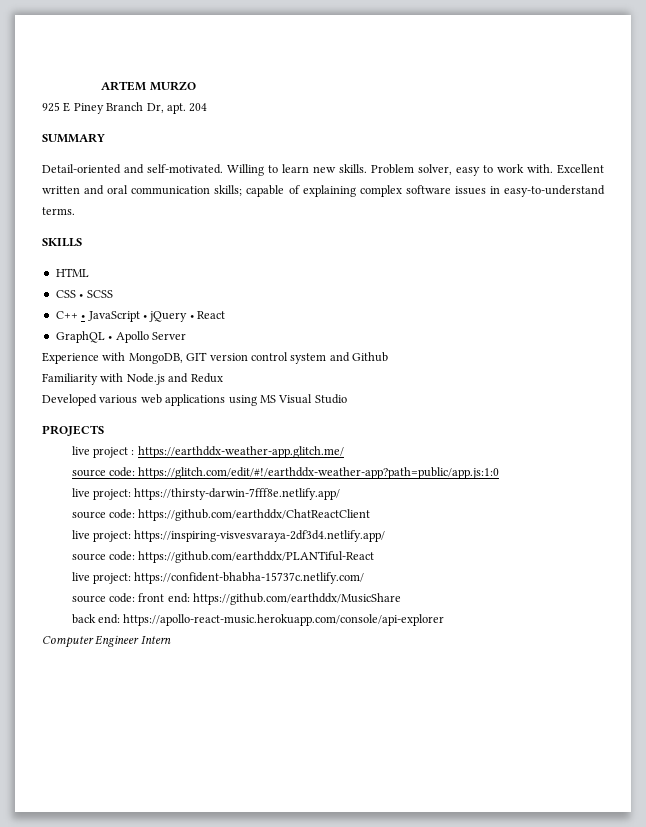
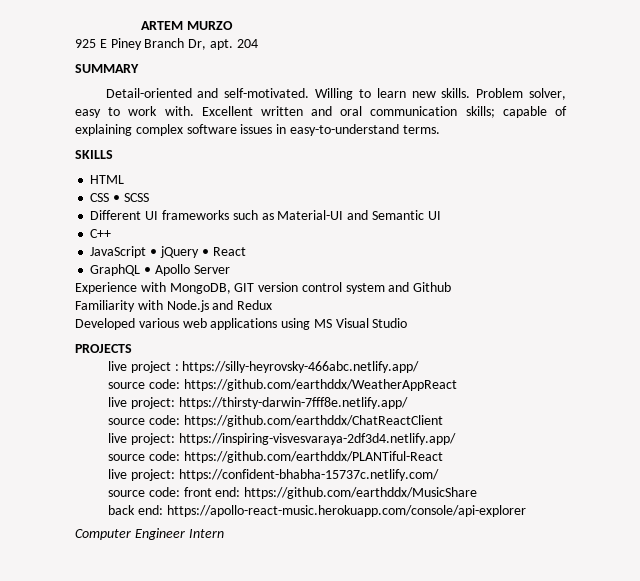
+ Different UI frameworks such as Material-UI and Semantic UI
- C++ • JavaScript • jQuery • React
+ C++
+ JavaScript • jQuery • React
- live project : https://earthddx-weather-app.glitch.me/
- source code: https://glitch.com/edit/#!/earthddx-weather-app?path=public/app.js:1:0
+ live project : https://silly-heyrovsky-466abc.netlify.app/
+ source code: https://github.com/earthddx/WeatherAppReact

